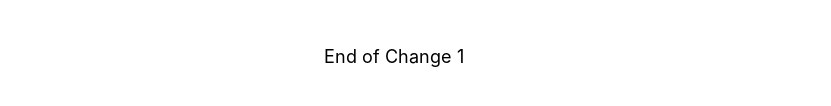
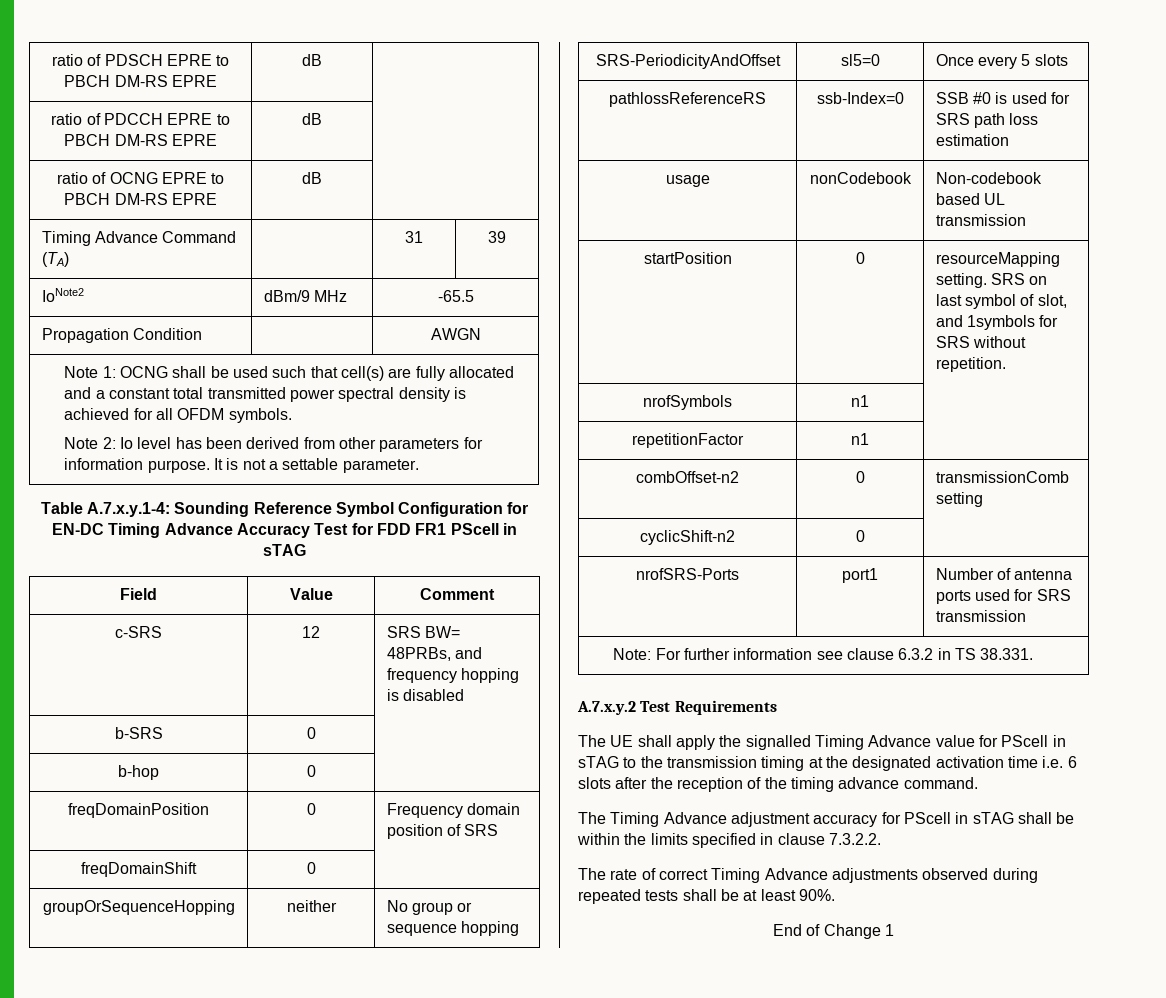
+ ratio of PDSCH EPRE to PBCH DM-RS EPRE | dB |
+ ratio of PDCCH EPRE to PBCH DM-RS EPRE | dB |
+ ratio of OCNG EPRE to PBCH DM-RS EPRE | dB |
+ Timing Advance Command (TA) | | 31 | 39
+ IoNote2 | dBm/9 MHz | -65.5
+ Propagation Condition | | AWGN
+ Note 1: OCNG shall be used such that cell(s) are fully allocated and a constant total transmitted power spectral density is achieved for all OFDM symbols.
+ Note 2: Io level has been derived from other parameters for information purpose. It is not a settable parameter.
+ Table A.7.x.y.1-4: Sounding Reference Symbol Configuration for EN-DC Timing Advance Accuracy Test for FDD FR1 PScell in sTAG
+ Field | Value | Comment
+ c-SRS | 12 | SRS BW= 48PRBs, and frequency hopping is disabled
+ b-SRS | 0 |
+ b-hop | 0 |
+ freqDomainPosition | 0 | Frequency domain position of SRS
+ freqDomainShift | 0 |
+ groupOrSequenceHopping | neither | No group or sequence hopping
+ SRS-PeriodicityAndOffset | sl5=0 | Once every 5 slots
+ pathlossReferenceRS | ssb-Index=0 | SSB #0 is used for SRS path loss estimation
+ usage | nonCodebook | Non-codebook based UL transmission
+ startPosition | 0 | resourceMapping setting. SRS on last symbol of slot, and 1symbols for SRS without repetition.
+ nrofSymbols | n1 |
+ repetitionFactor | n1 |
+ combOffset-n2 | 0 | transmissionComb setting
+ cyclicShift-n2 | 0 |
+ nrofSRS-Ports | port1 | Number of antenna ports used for SRS transmission
+ Note: For further information see clause 6.3.2 in TS 38.331.
+ A.7.x.y.2 Test Requirements
+ The UE shall apply the signalled Timing Advance value for PScell in sTAG to the transmission timing at the designated activation time i.e. 6 slots after the reception of the timing advance command.
+ The Timing Advance adjustment accuracy for PScell in sTAG shall be within the limits specified in clause 7.3.2.2.
+ The rate of correct Timing Advance adjustments observed during repeated tests shall be at least 90%.

